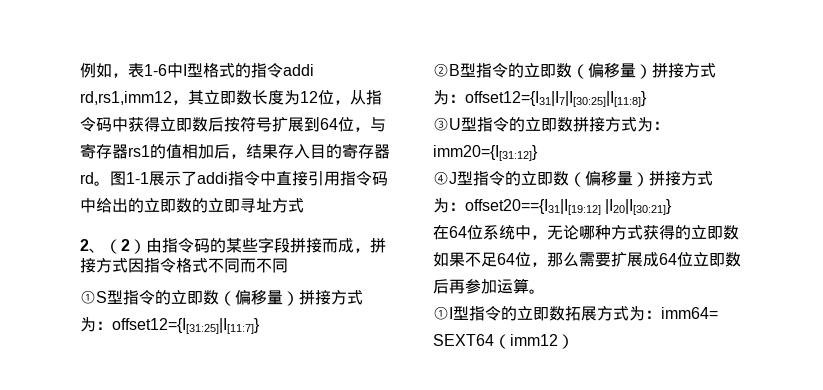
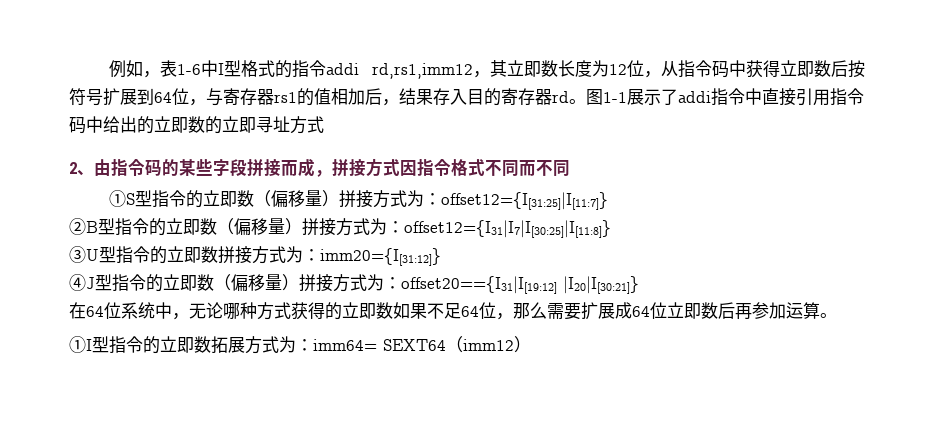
- 2、（2）由指令码的某些字段拼接而成，拼接方式因指令格式不同而不同
+ 2、由指令码的某些字段拼接而成，拼接方式因指令格式不同而不同

